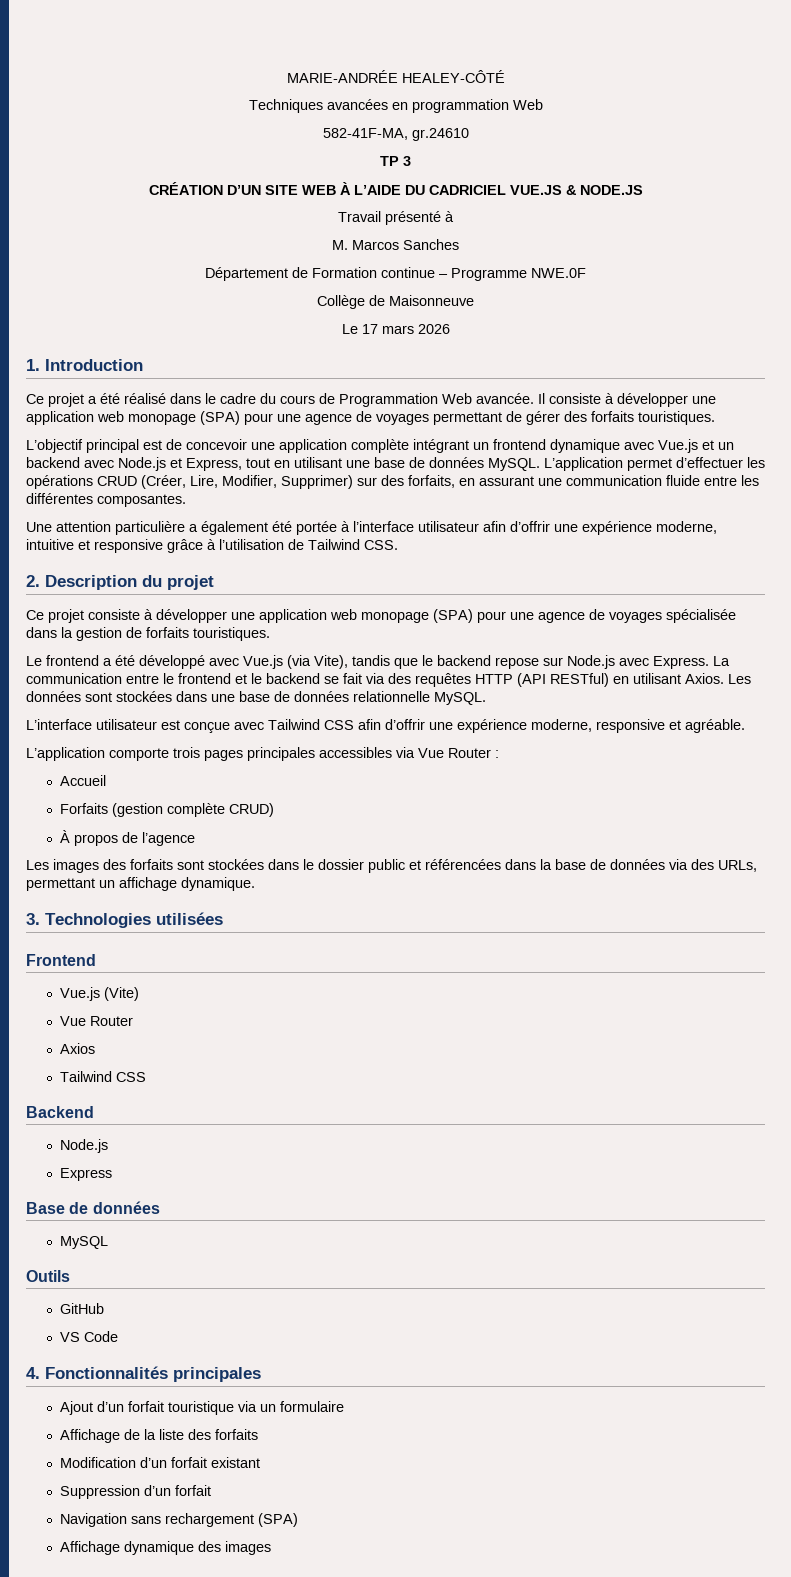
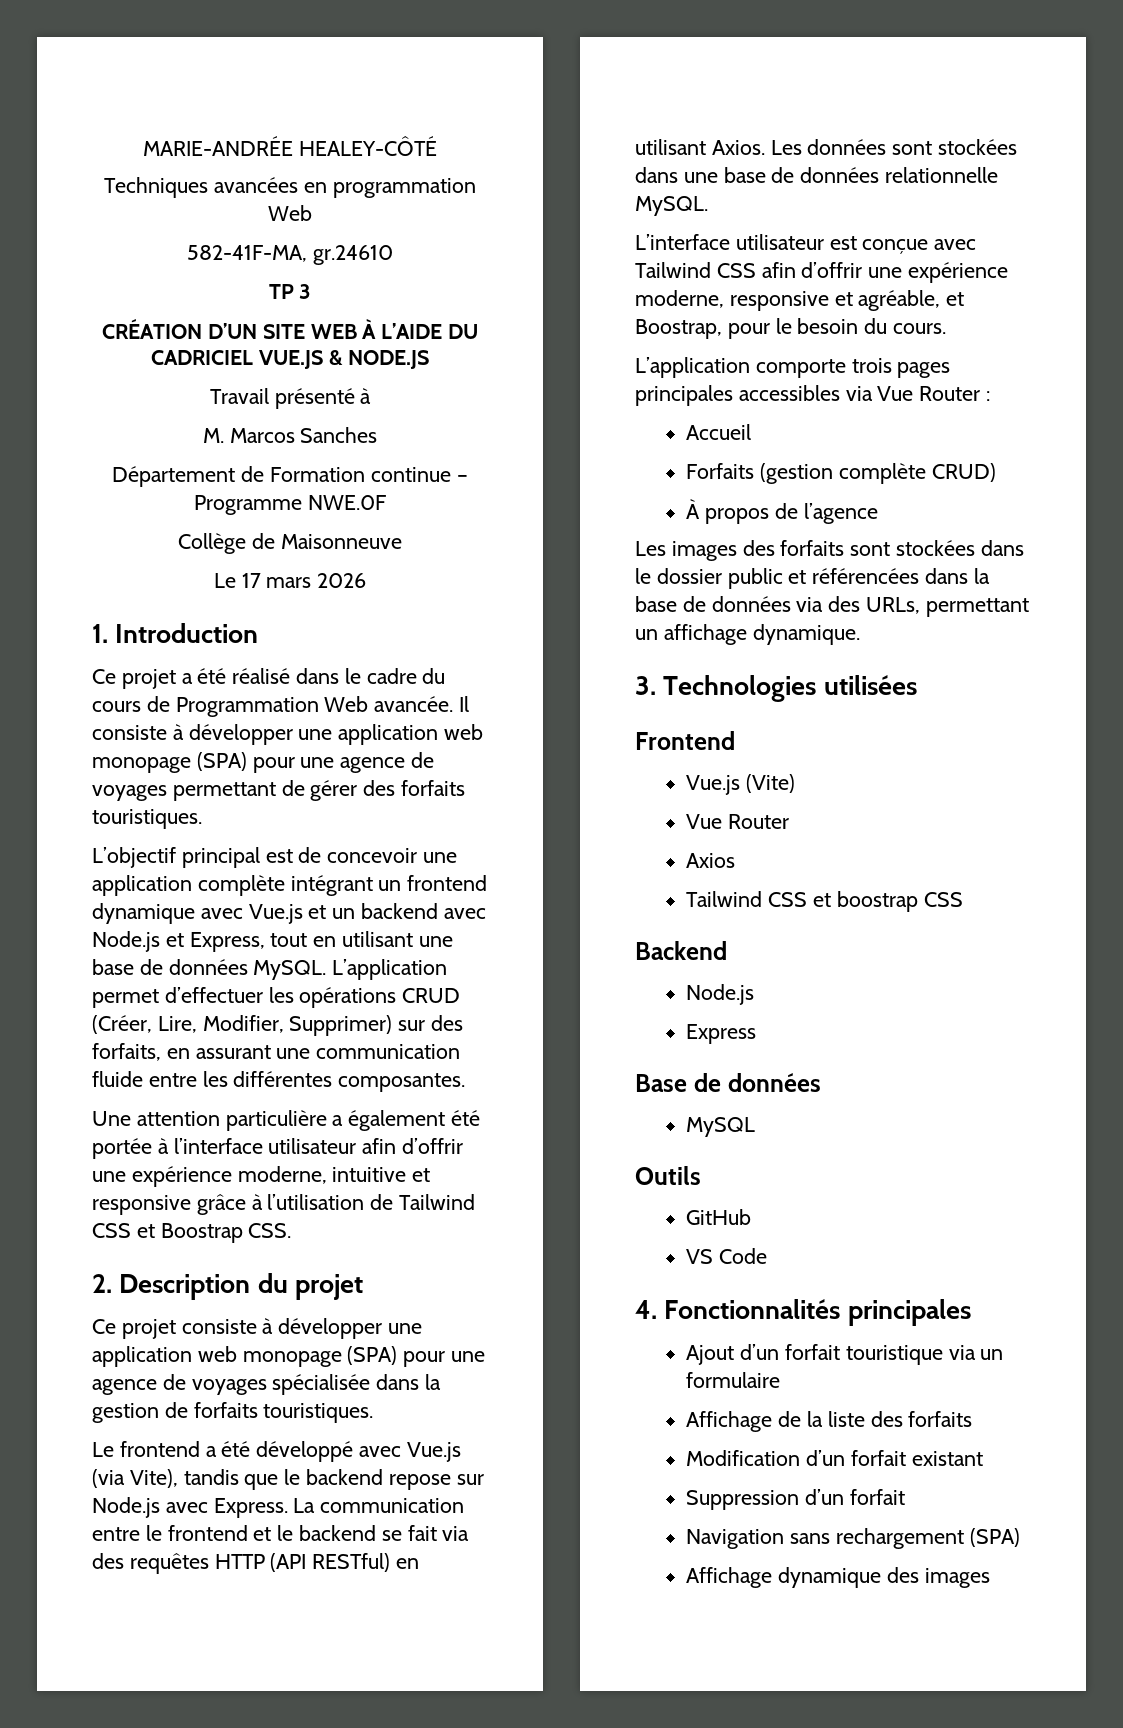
- Une attention particulière a également été portée à l’interface utilisateur afin d’offrir une expérience moderne, intuitive et responsive grâce à l’utilisation de Tailwind CSS.
+ Une attention particulière a également été portée à l’interface utilisateur afin d’offrir une expérience moderne, intuitive et responsive grâce à l’utilisation de Tailwind CSS et Boostrap CSS.
- L’interface utilisateur est conçue avec Tailwind CSS afin d’offrir une expérience moderne, responsive et agréable.
+ L’interface utilisateur est conçue avec Tailwind CSS afin d’offrir une expérience moderne, responsive et agréable, et Boostrap, pour le besoin du cours.
  Axios
- Tailwind CSS
+ Tailwind CSS et boostrap CSS

